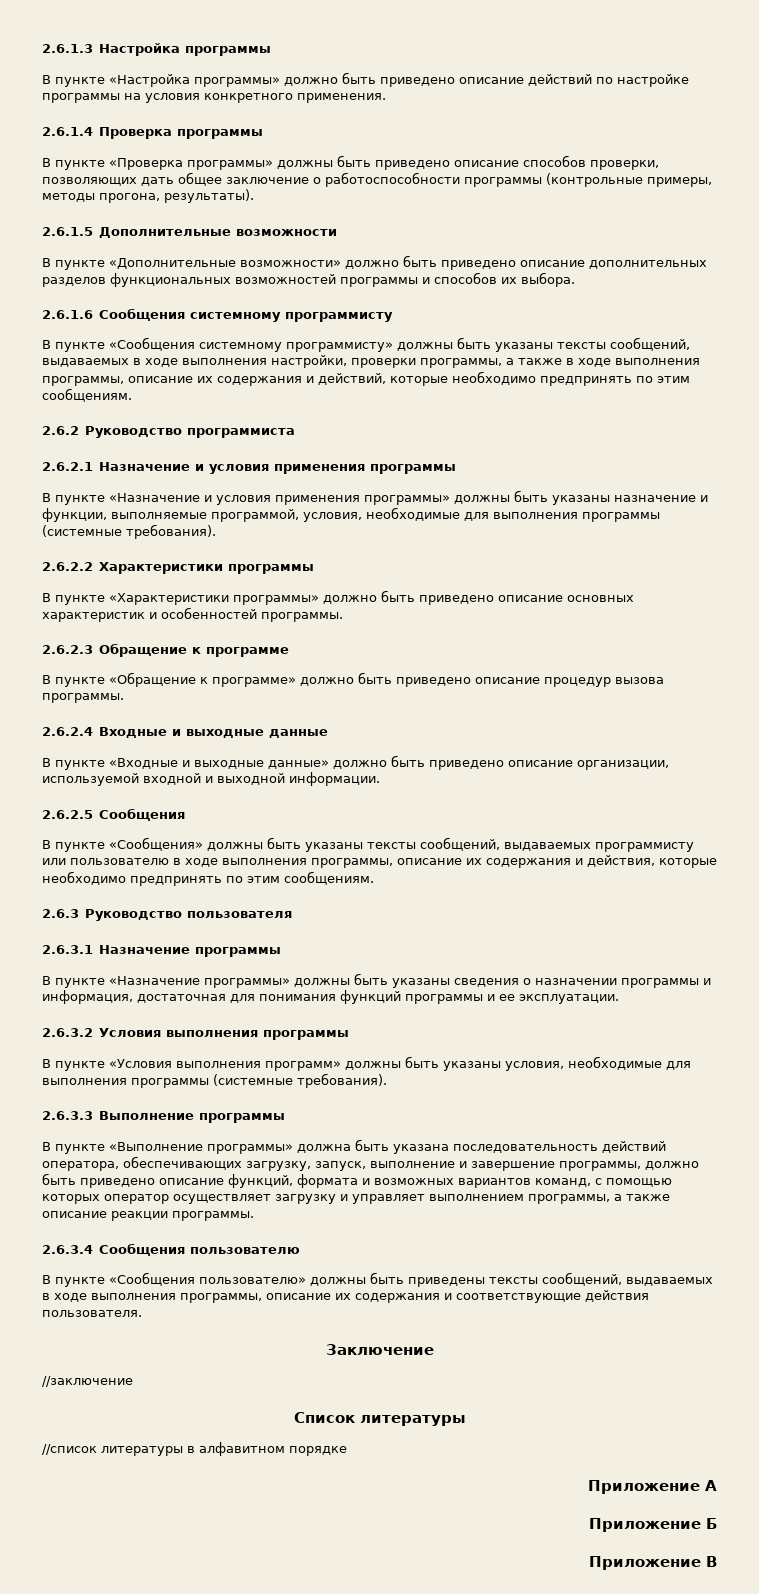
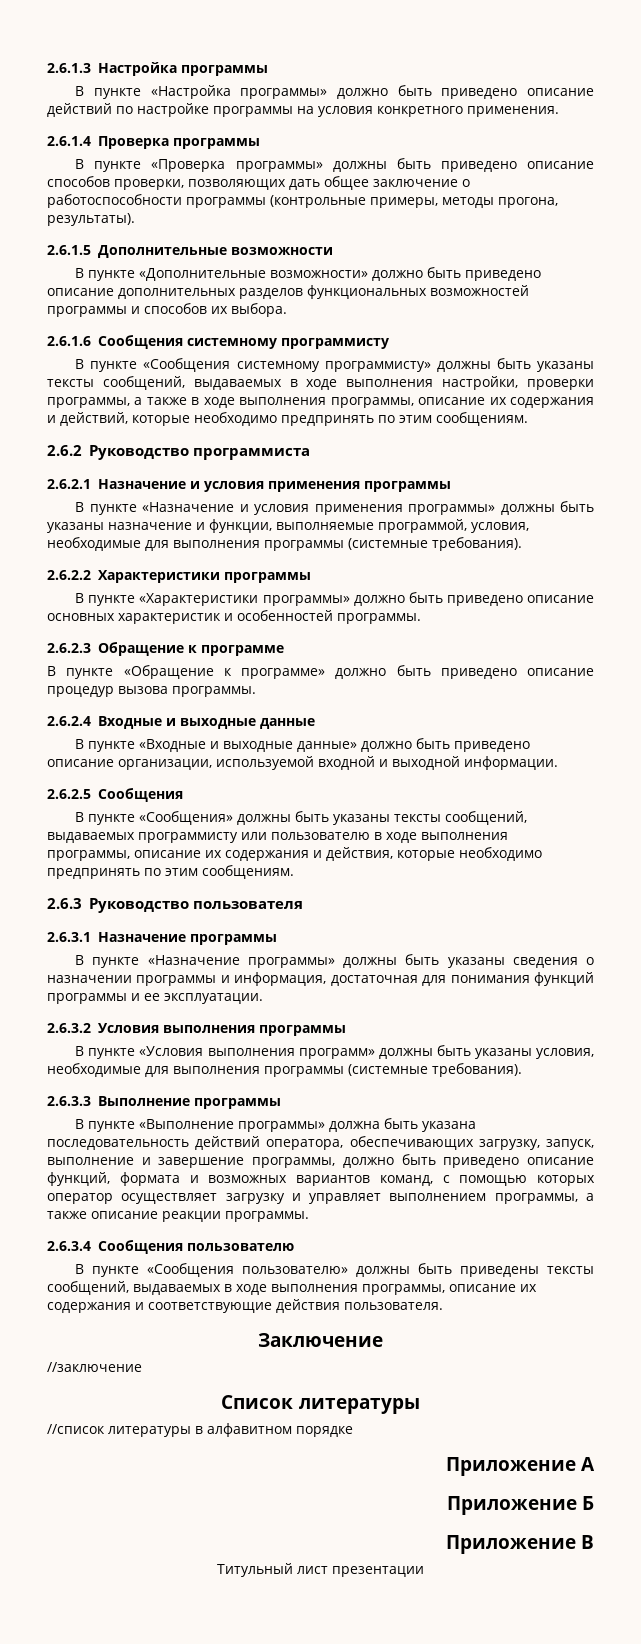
+ Титульный лист презентации

